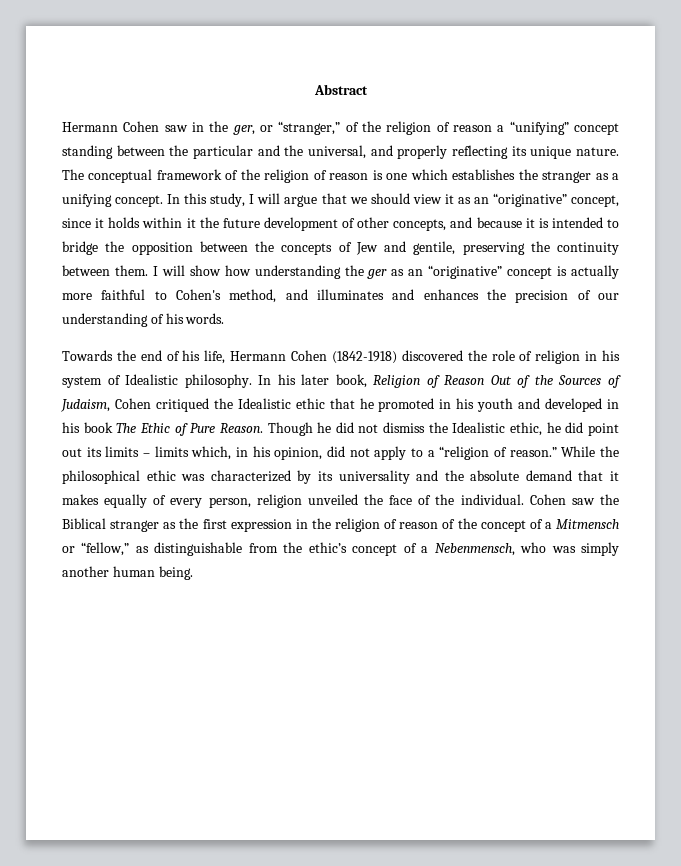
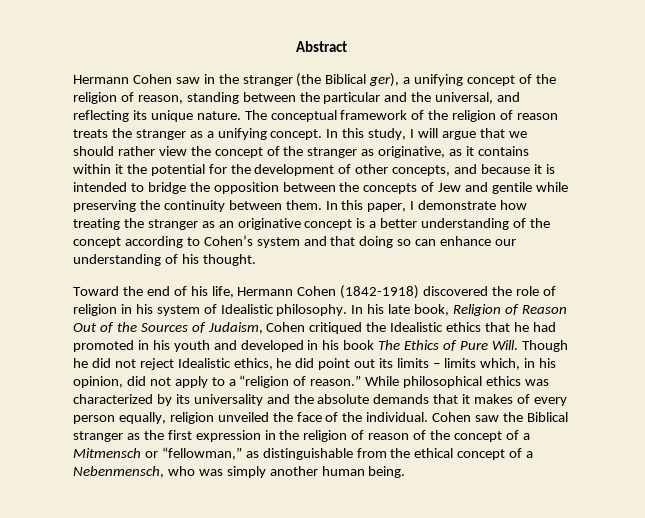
- Hermann Cohen saw in the ger, or “stranger,” of the religion of reason a “unifying” concept standing between the particular and the universal, and properly reflecting its unique nature.
+ Hermann Cohen saw in the stranger (the Biblical ger), a unifying concept of the religion of reason, standing between the particular and the universal, and reflecting its unique nature.
- The conceptual framework of the religion of reason is one which establishes the stranger as a unifying concept.
+ The conceptual framework of the religion of reason treats the stranger as a unifying concept.
- In this study, I will argue that we should view it as an “originative” concept, since it holds within it the future development of other concepts, and because it is intended to bridge the opposition between the concepts of Jew and gentile, preserving the continuity between them.
+ In this study, I will argue that we should rather view the concept of the stranger as originative, as it contains within it the potential for the development of other concepts, and because it is intended to bridge the opposition between the concepts of Jew and gentile while preserving the continuity between them.
- I will show how understanding the ger as an “originative” concept is actually more faithful to Cohen's method, and illuminates and enhances the precision of our understanding of his words.
- Towards the end of his life, Hermann Cohen (1842-1918) discovered the role of religion in his system of Idealistic philosophy.
+ In this paper, I demonstrate how treating the stranger as an originative concept is a better understanding of the concept according to Cohen’s system and that doing so can enhance our understanding of his thought.
+ Toward the end of his life, Hermann Cohen (1842-1918) discovered the role of religion in his system of Idealistic philosophy.
- In his later book, Religion of Reason Out of the Sources of Judaism, Cohen critiqued the Idealistic ethic that he promoted in his youth and developed in his book The Ethic of Pure Reason.
+ In his late book, Religion of Reason Out of the Sources of Judaism, Cohen critiqued the Idealistic ethics that he had promoted in his youth and developed in his book The Ethics of Pure Will.
- Though he did not dismiss the Idealistic ethic, he did point out its limits – limits which, in his opinion, did not apply to a “religion of reason.”
+ Though he did not reject Idealistic ethics, he did point out its limits – limits which, in his opinion, did not apply to a “religion of reason.”
- While the philosophical ethic was characterized by its universality and the absolute demand that it makes equally of every person, religion unveiled the face of the individual.
+ While philosophical ethics was characterized by its universality and the absolute demands that it makes of every person equally, religion unveiled the face of the individual.
- Cohen saw the Biblical stranger as the first expression in the religion of reason of the concept of a Mitmensch or “fellow,” as distinguishable from the ethic’s concept of a Nebenmensch, who was simply another human being.
+ Cohen saw the Biblical stranger as the first expression in the religion of reason of the concept of a Mitmensch or “fellowman,” as distinguishable from the ethical concept of a Nebenmensch, who was simply another human being.

